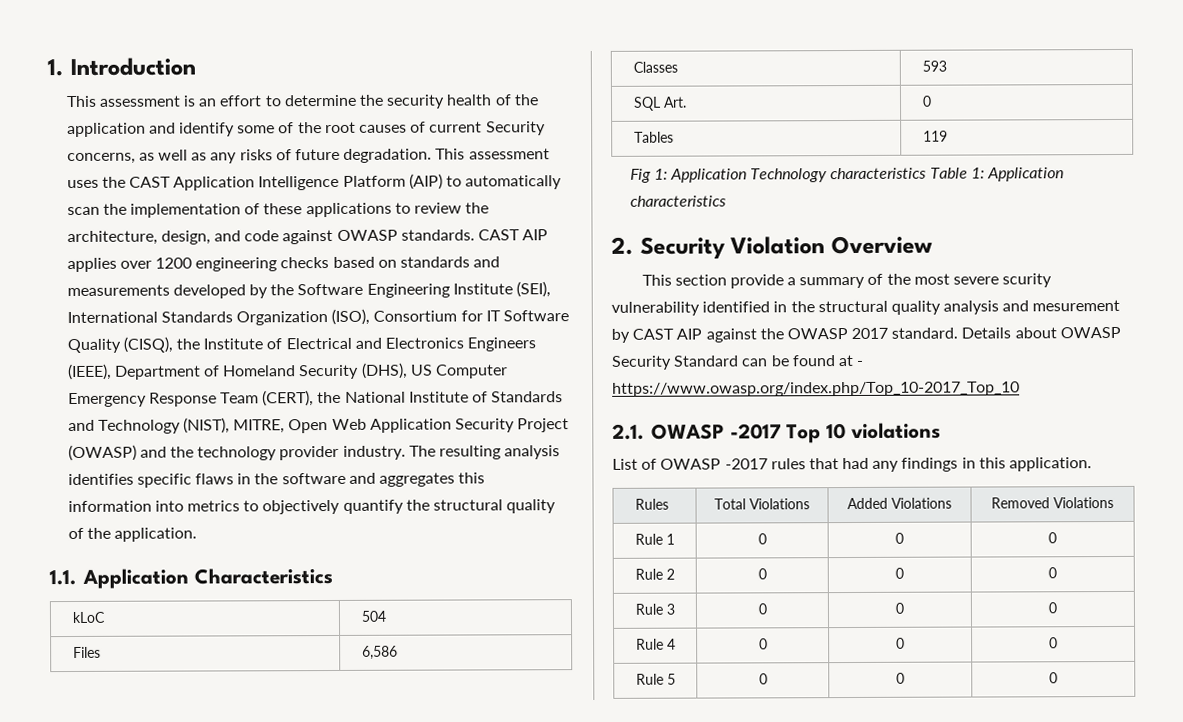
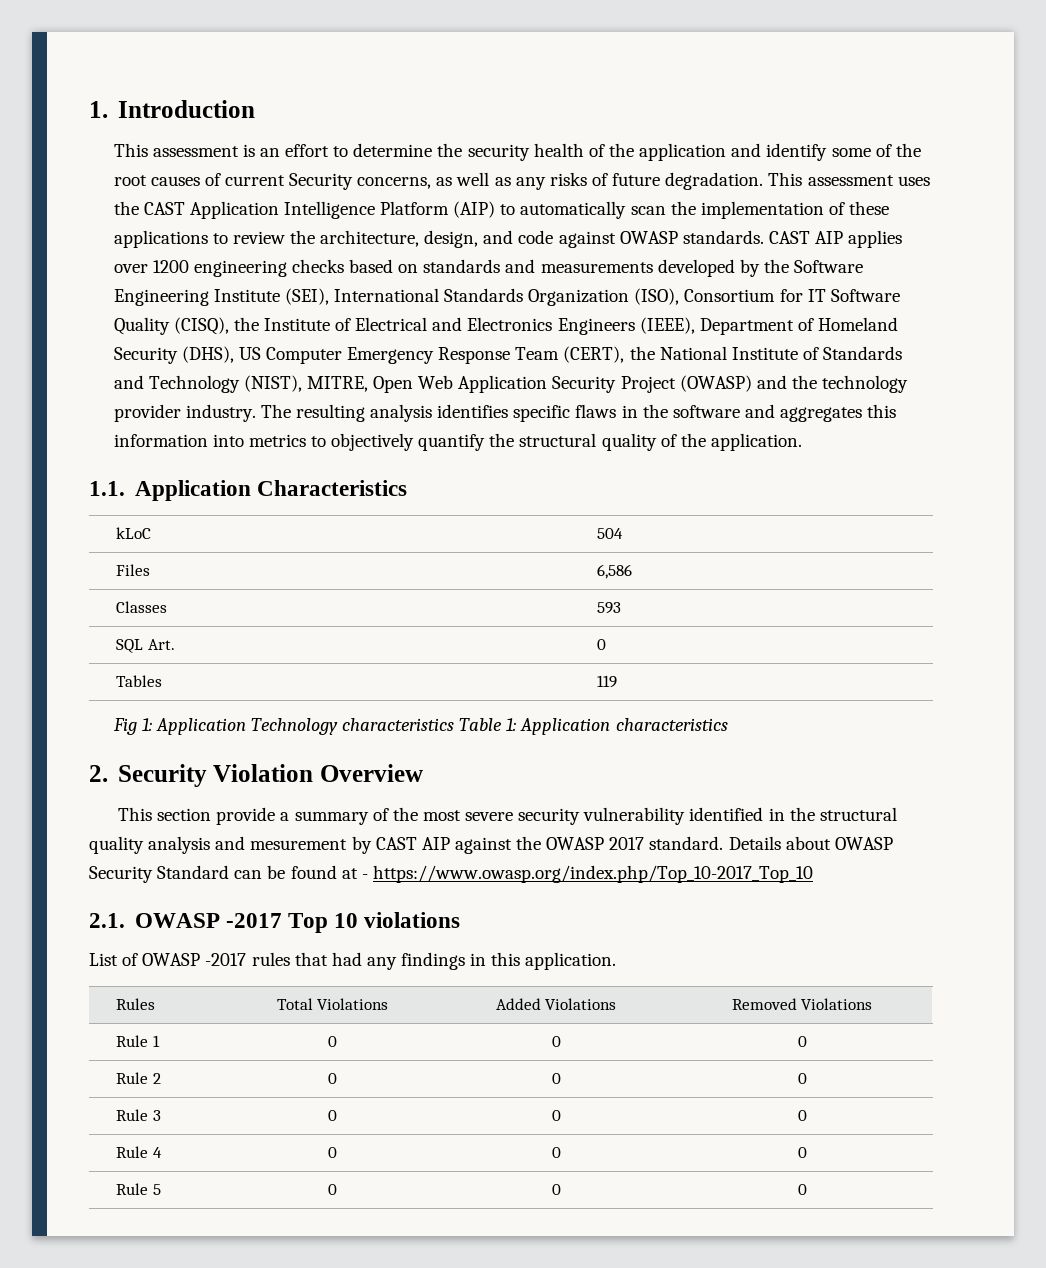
- This section provide a summary of the most severe scurity vulnerability identified in the structural quality analysis and mesurement by CAST AIP against the OWASP 2017 standard.
+ This section provide a summary of the most severe security vulnerability identified in the structural quality analysis and mesurement by CAST AIP against the OWASP 2017 standard.

